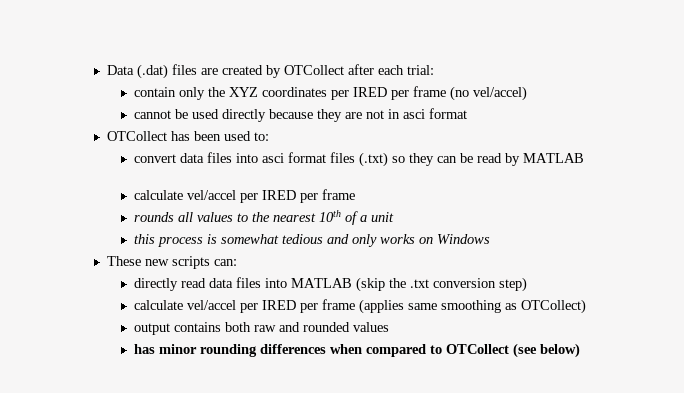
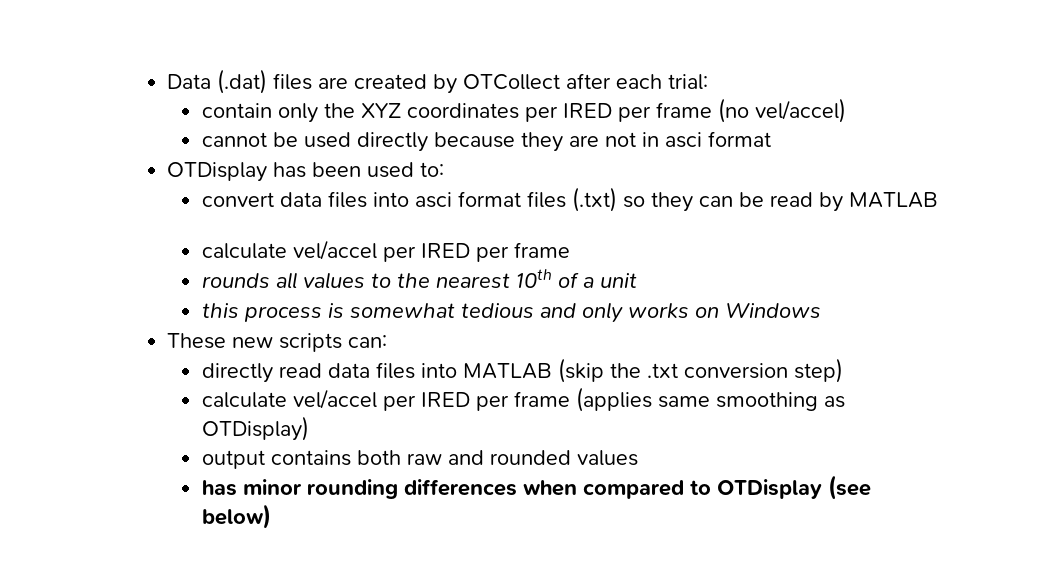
- OTCollect has been used to:
+ OTDisplay has been used to:
- calculate vel/accel per IRED per frame (applies same smoothing as OTCollect)
+ calculate vel/accel per IRED per frame (applies same smoothing as OTDisplay)
- has minor rounding differences when compared to OTCollect (see below)
+ has minor rounding differences when compared to OTDisplay (see below)

